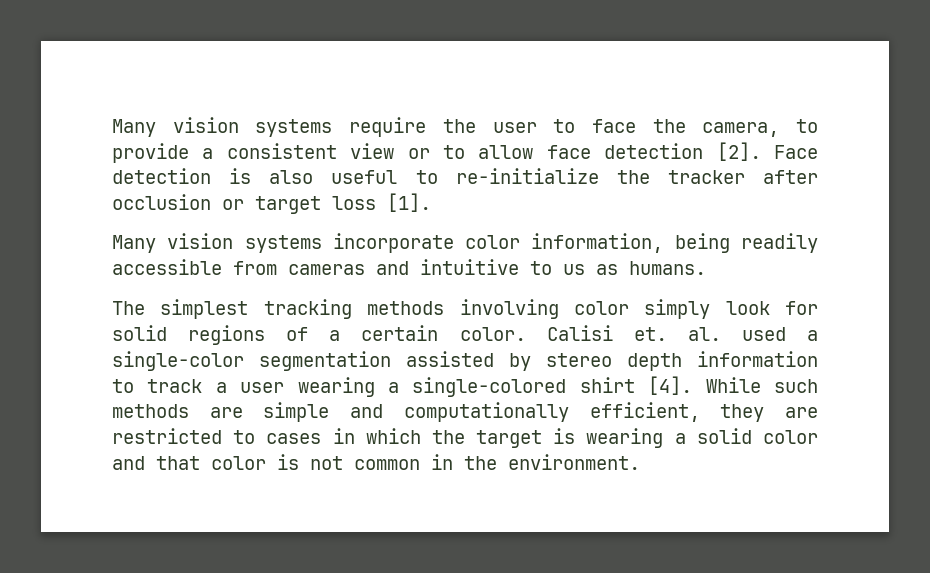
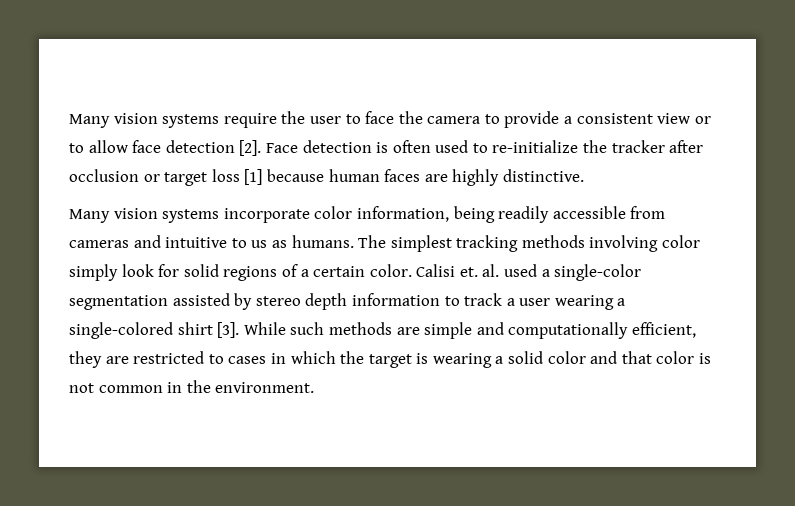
- Many vision systems require the user to face the camera, to provide a consistent view or to allow face detection [2].
+ Many vision systems require the user to face the camera to provide a consistent view or to allow face detection [2].
- Face detection is also useful to re-initialize the tracker after occlusion or target loss [1].
+ Face detection is often used to re-initialize the tracker after occlusion or target loss [1] because human faces are highly distinctive.
- Many vision systems incorporate color information, being readily accessible from cameras and intuitive to us as humans.
- The simplest tracking methods involving color simply look for solid regions of a certain color.
+ Many vision systems incorporate color information, being readily accessible from cameras and intuitive to us as humans. The simplest tracking methods involving color simply look for solid regions of a certain color.
- Calisi et. al. used a single-color segmentation assisted by stereo depth information to track a user wearing a single-colored shirt [4].
+ Calisi et. al. used a single-color segmentation assisted by stereo depth information to track a user wearing a single-colored shirt [3].

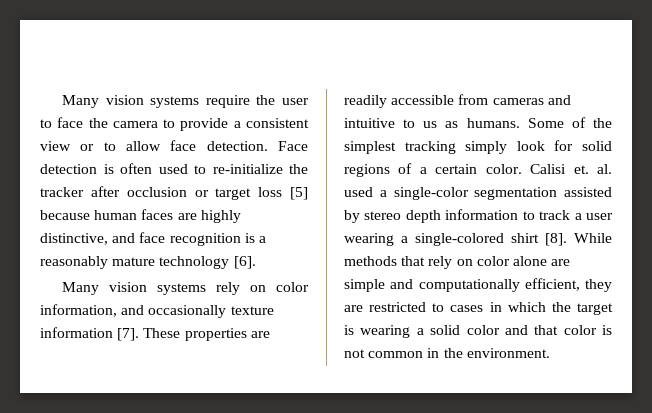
- Many vision systems require the user to face the camera to provide a consistent view or to allow face detection [2].
+ Many vision systems require the user to face the camera to provide a consistent view or to allow face detection.
- Face detection is often used to re-initialize the tracker after occlusion or target loss [1] because human faces are highly distinctive.
- Many vision systems incorporate color information, being readily accessible from cameras and intuitive to us as humans.
+ Face detection is often used to re-initialize the tracker after occlusion or target loss [5] because human faces are highly distinctive, and face recognition is a reasonably mature technology [6].
+ Many vision systems rely on color information, and occasionally texture information [7]. These properties are readily accessible from cameras and intuitive to us as humans.
- The simplest tracking methods involving color simply look for solid regions of a certain color.
+ Some of the simplest tracking simply look for solid regions of a certain color.
- Calisi et. al. used a single-color segmentation assisted by stereo depth information to track a user wearing a single-colored shirt [3]. While such methods are simple and computationally efficient, they are restricted to cases in which the target is wearing a solid color and that color is not common in the environment.
+ Calisi et. al. used a single-color segmentation assisted by stereo depth information to track a user wearing a single-colored shirt [8]. While methods that rely on color alone are simple and computationally efficient, they are restricted to cases in which the target is wearing a solid color and that color is not common in the environment.

